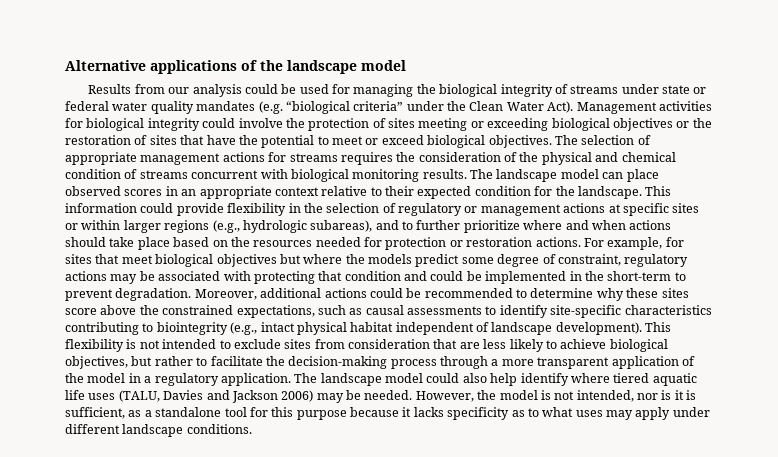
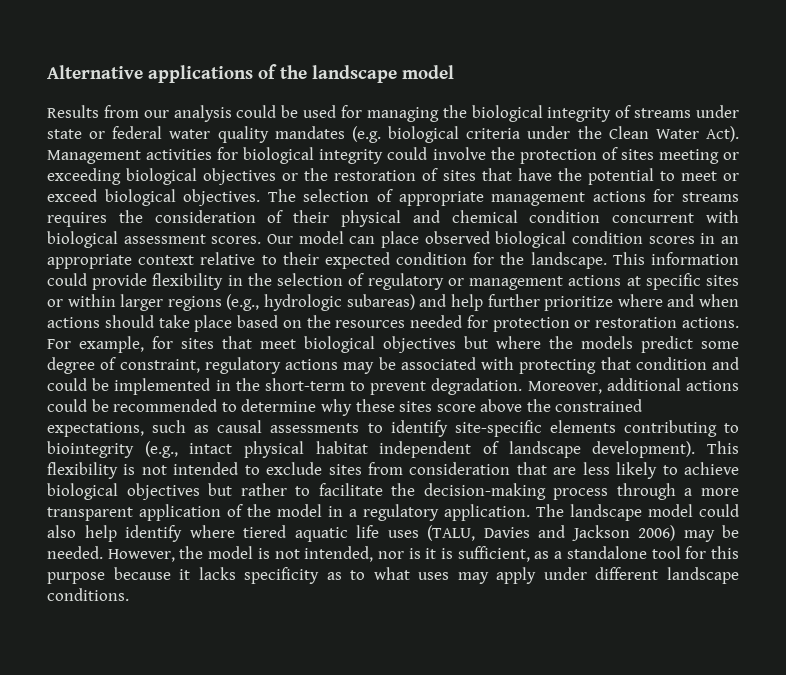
- Results from our analysis could be used for managing the biological integrity of streams under state or federal water quality mandates (e.g. “biological criteria” under the Clean Water Act).
+ Results from our analysis could be used for managing the biological integrity of streams under state or federal water quality mandates (e.g. biological criteria under the Clean Water Act).
- The selection of appropriate management actions for streams requires the consideration of the physical and chemical condition of streams concurrent with biological monitoring results. The landscape model can place observed scores in an appropriate context relative to their expected condition for the landscape.
+ The selection of appropriate management actions for streams requires the consideration of their physical and chemical condition concurrent with biological assessment scores. Our model can place observed biological condition scores in an appropriate context relative to their expected condition for the landscape.
- This information could provide flexibility in the selection of regulatory or management actions at specific sites or within larger regions (e.g., hydrologic subareas), and to further prioritize where and when actions should take place based on the resources needed for protection or restoration actions.
+ This information could provide flexibility in the selection of regulatory or management actions at specific sites or within larger regions (e.g., hydrologic subareas) and help further prioritize where and when actions should take place based on the resources needed for protection or restoration actions.
- Moreover, additional actions could be recommended to determine why these sites score above the constrained expectations, such as causal assessments to identify site-specific characteristics contributing to biointegrity (e.g., intact physical habitat independent of landscape development).
+ Moreover, additional actions could be recommended to determine why these sites score above the constrained expectations, such as causal assessments to identify site-specific elements contributing to biointegrity (e.g., intact physical habitat independent of landscape development).
- This flexibility is not intended to exclude sites from consideration that are less likely to achieve biological objectives, but rather to facilitate the decision-making process through a more transparent application of the model in a regulatory application.
+ This flexibility is not intended to exclude sites from consideration that are less likely to achieve biological objectives but rather to facilitate the decision-making process through a more transparent application of the model in a regulatory application.

